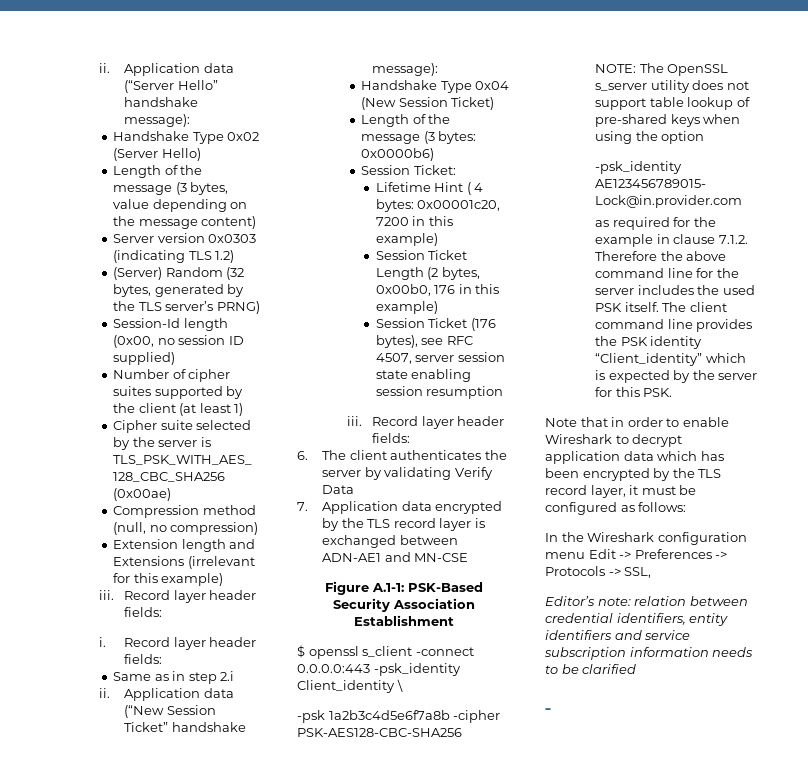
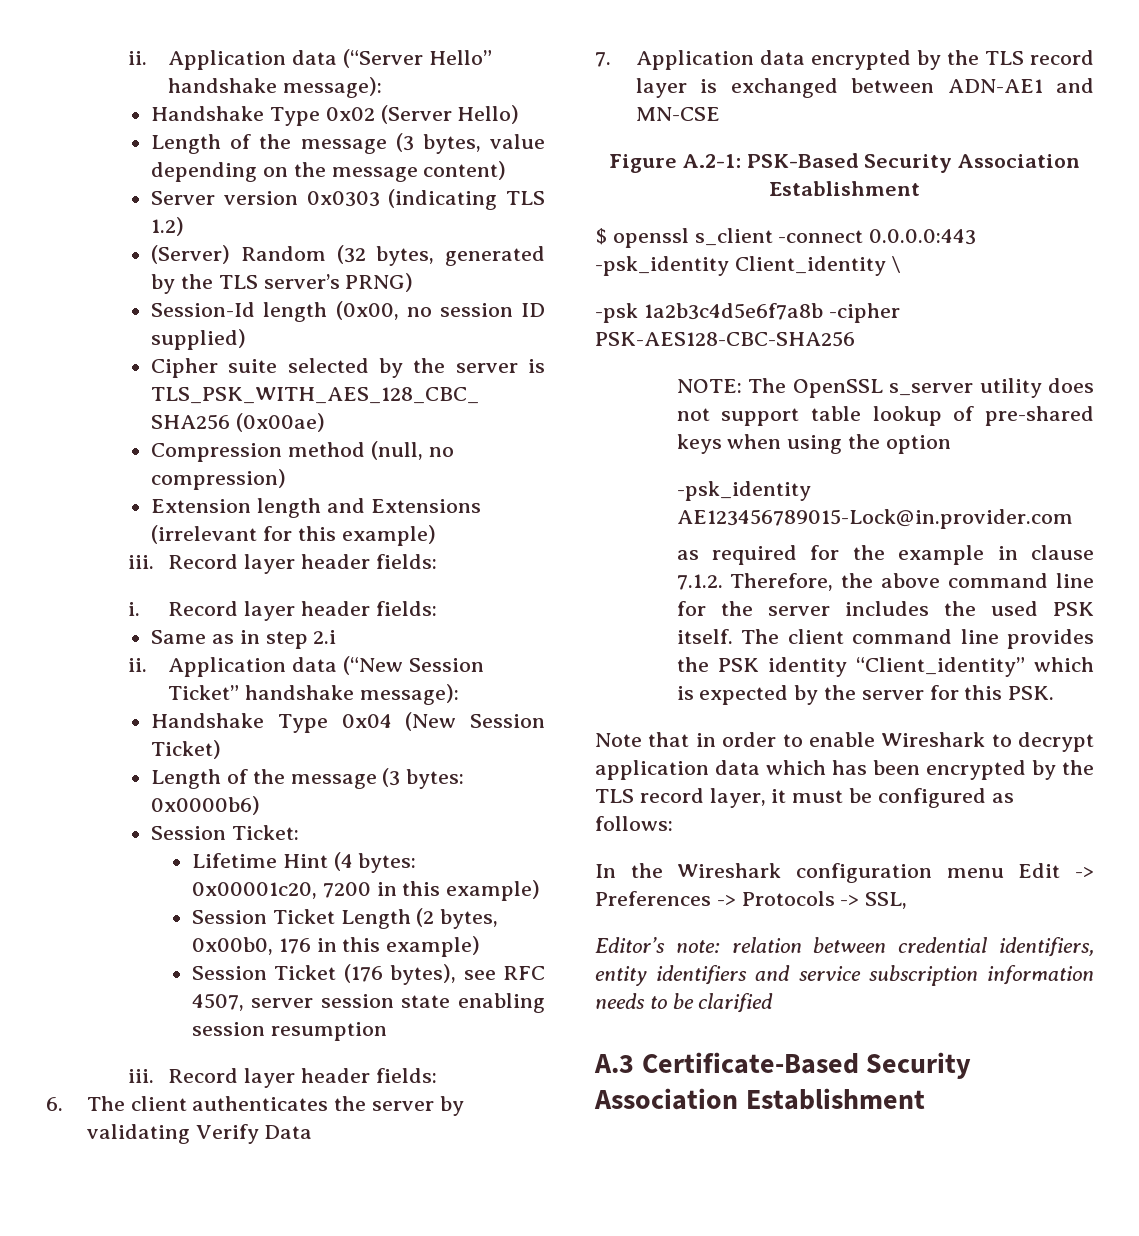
- Number of cipher suites supported by the client (at least 1)
- Lifetime Hint ( 4 bytes: 0x00001c20, 7200 in this example)
+ Lifetime Hint (4 bytes: 0x00001c20, 7200 in this example)
- Figure A.1-1: PSK-Based Security Association Establishment
+ Figure A.2-1: PSK-Based Security Association Establishment
- as required for the example in clause 7.1.2. Therefore the above command line for the server includes the used PSK itself.
+ as required for the example in clause 7.1.2. Therefore, the above command line for the server includes the used PSK itself.
- -
+ A.3 Certificate-Based Security Association Establishment

